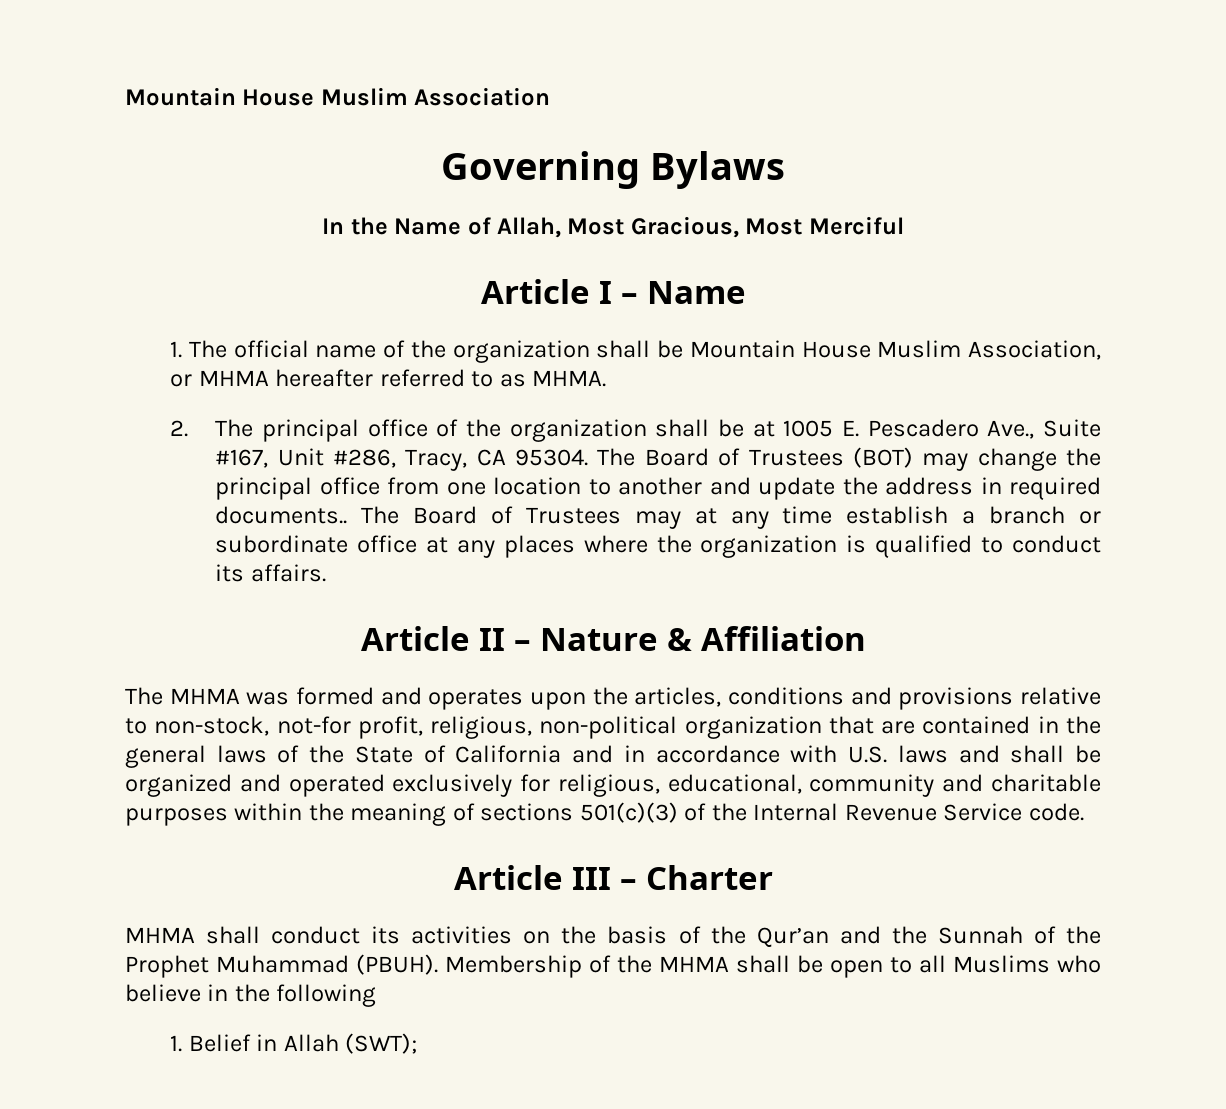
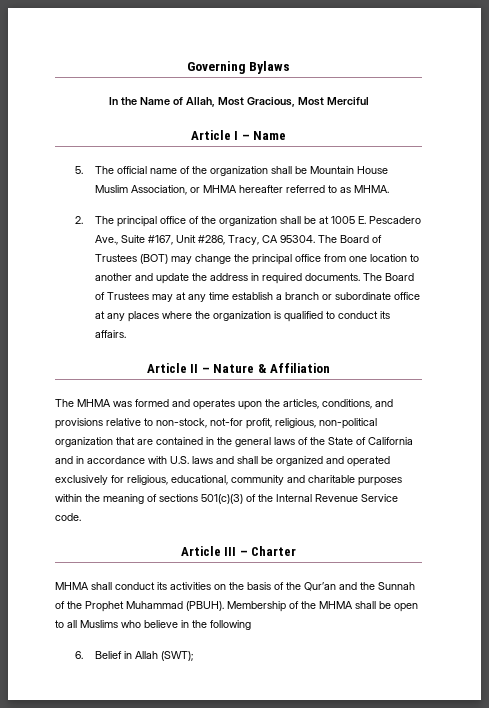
- Mountain House Muslim Association
- 1. The official name of the organization shall be Mountain House Muslim Association, or MHMA hereafter referred to as MHMA.
+ 5. The official name of the organization shall be Mountain House Muslim Association, or MHMA hereafter referred to as MHMA.
- The Board of Trustees (BOT) may change the principal office from one location to another and update the address in required documents..
+ The Board of Trustees (BOT) may change the principal office from one location to another and update the address in required documents.
- The MHMA was formed and operates upon the articles, conditions and provisions relative to non-stock, not-for profit, religious, non-political organization that are contained in the general laws of the State of California and in accordance with U.S. laws and shall be organized and operated exclusively for religious, educational, community and charitable purposes within the meaning of sections 501(c)(3) of the Internal Revenue Service code.
+ The MHMA was formed and operates upon the articles, conditions, and provisions relative to non-stock, not-for profit, religious, non-political organization that are contained in the general laws of the State of California and in accordance with U.S. laws and shall be organized and operated exclusively for religious, educational, community and charitable purposes within the meaning of sections 501(c)(3) of the Internal Revenue Service code.
- 1. Belief in Allah (SWT);
+ 6. Belief in Allah (SWT);

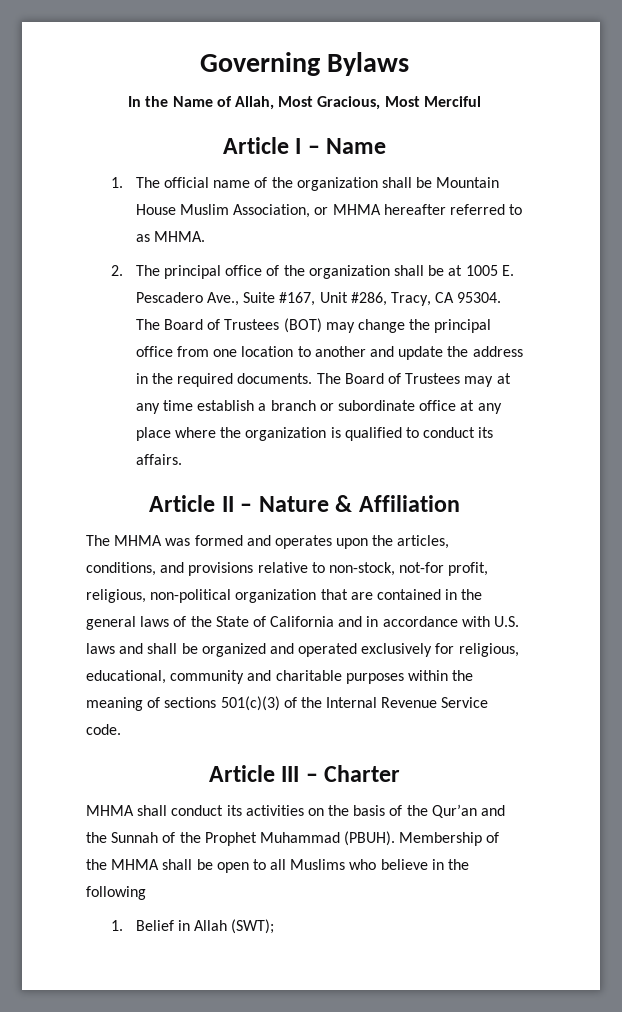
- 5. The official name of the organization shall be Mountain House Muslim Association, or MHMA hereafter referred to as MHMA.
+ 1. The official name of the organization shall be Mountain House Muslim Association, or MHMA hereafter referred to as MHMA.
- The Board of Trustees (BOT) may change the principal office from one location to another and update the address in required documents.
+ The Board of Trustees (BOT) may change the principal office from one location to another and update the address in the required documents.
- The Board of Trustees may at any time establish a branch or subordinate office at any places where the organization is qualified to conduct its affairs.
+ The Board of Trustees may at any time establish a branch or subordinate office at any place where the organization is qualified to conduct its affairs.
- 6. Belief in Allah (SWT);
+ 1. Belief in Allah (SWT);

